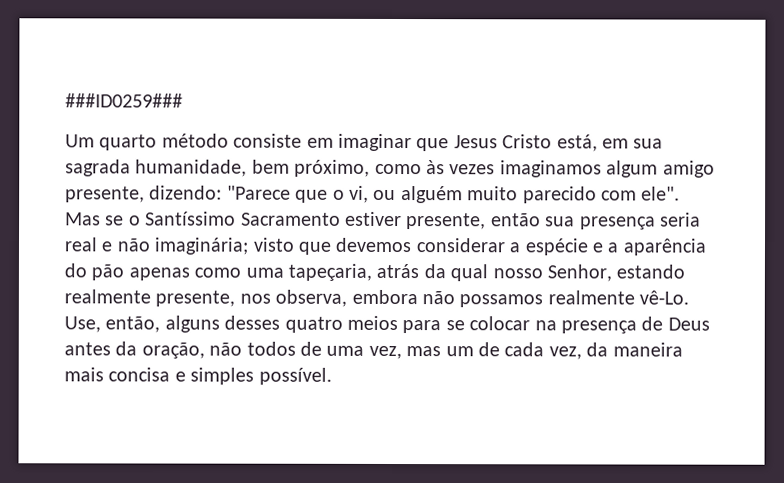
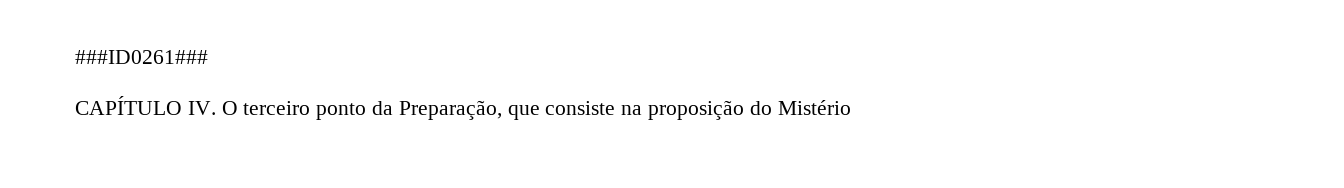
- ###ID0259###
- Um quarto método consiste em imaginar que Jesus Cristo está, em sua sagrada humanidade, bem próximo, como às vezes imaginamos algum amigo presente, dizendo: "Parece que o vi, ou alguém muito parecido com ele". Mas se o Santíssimo Sacramento estiver presente, então sua presença seria real e não imaginária; visto que devemos considerar a espécie e a aparência do pão apenas como uma tapeçaria, atrás da qual nosso Senhor, estando realmente presente, nos observa, embora não possamos realmente vê-Lo. Use, então, alguns desses quatro meios para se colocar na presença de Deus antes da oração, não todos de uma vez, mas um de cada vez, da maneira mais concisa e simples possível.
+ ###ID0261###
+ CAPÍTULO IV. O terceiro ponto da Preparação, que consiste na proposição do Mistério

